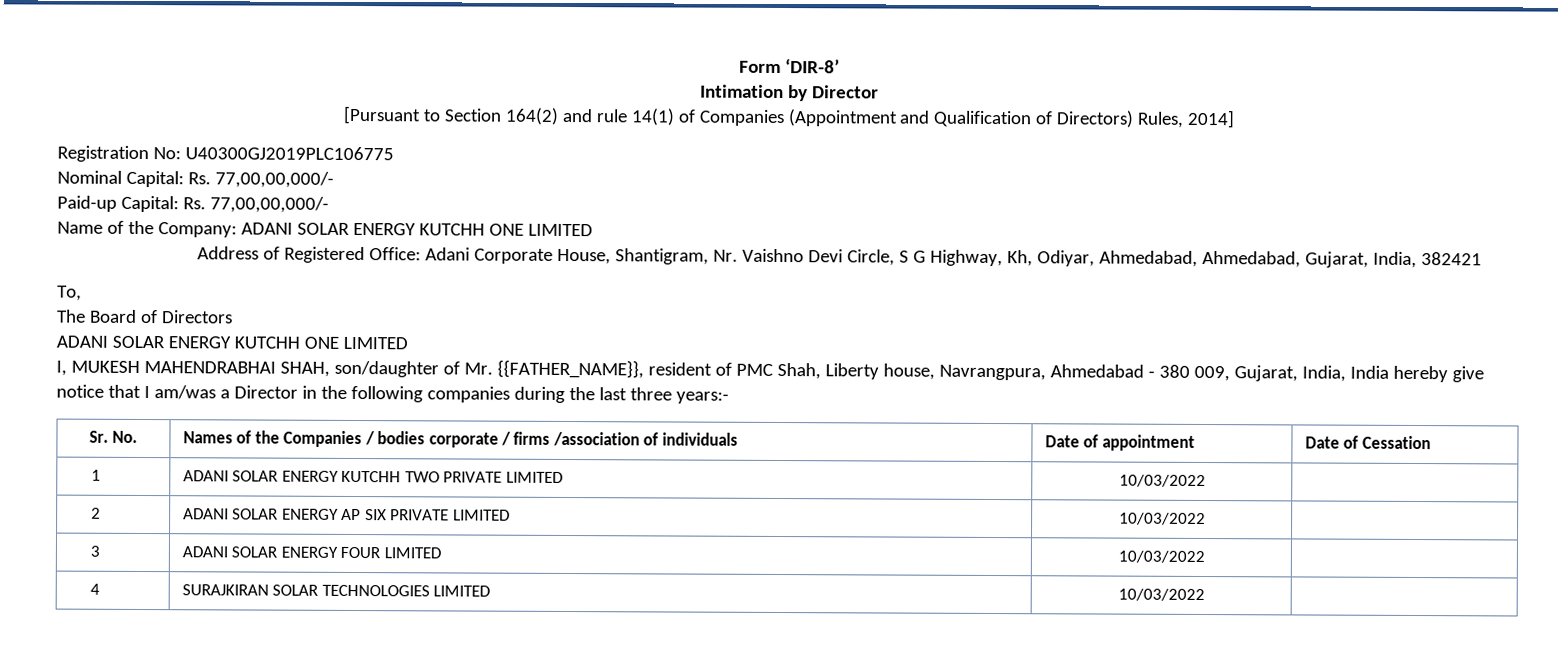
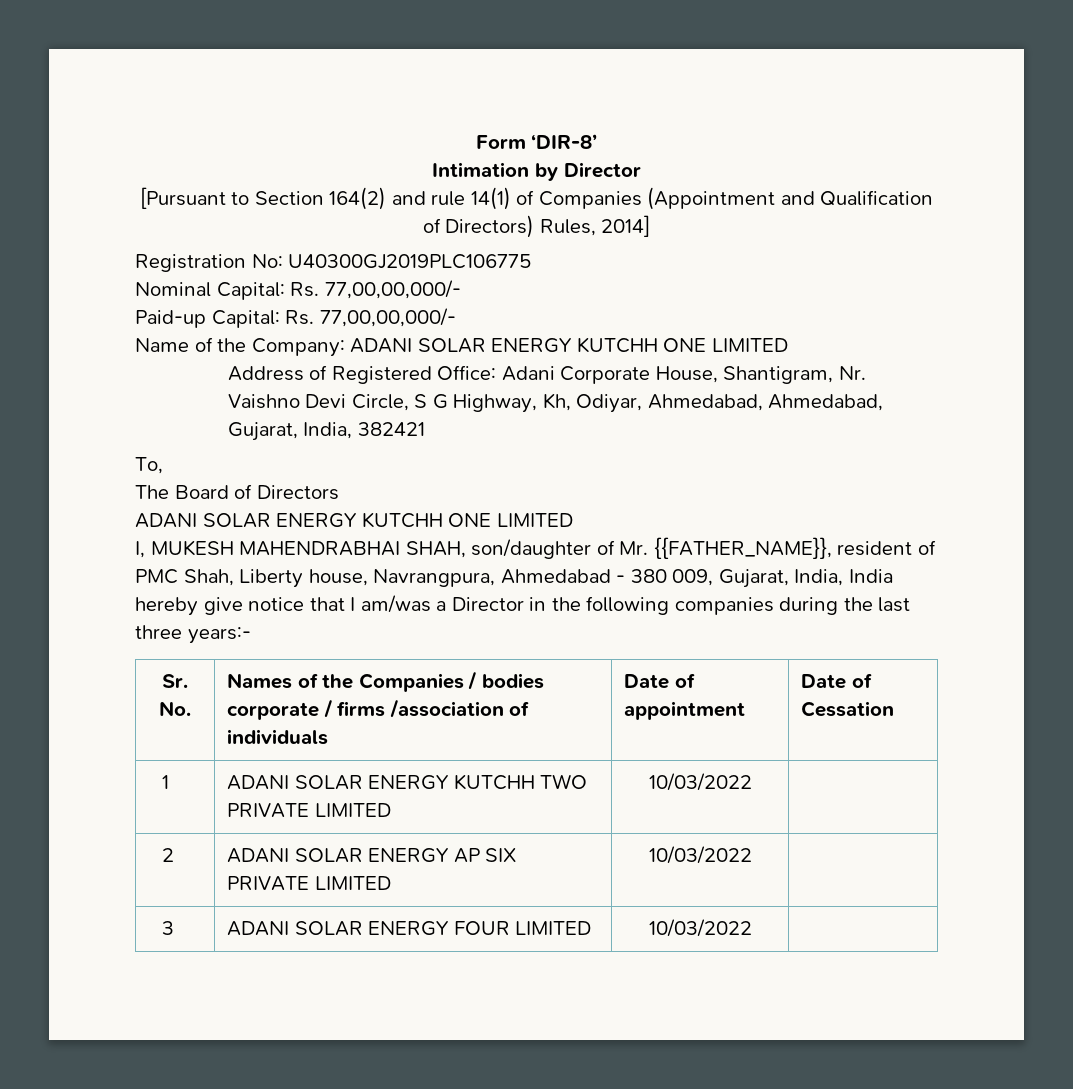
- 4 | SURAJKIRAN SOLAR TECHNOLOGIES LIMITED | 10/03/2022 |

